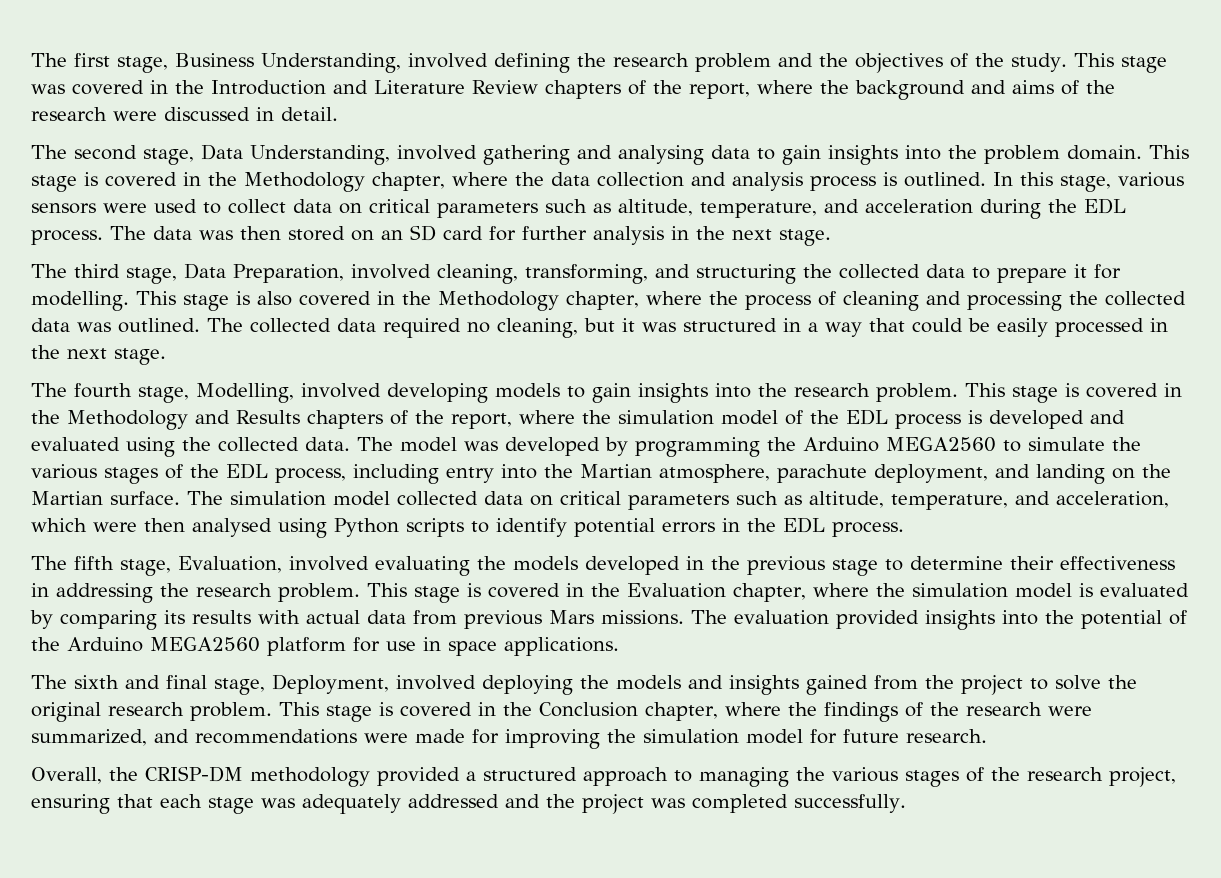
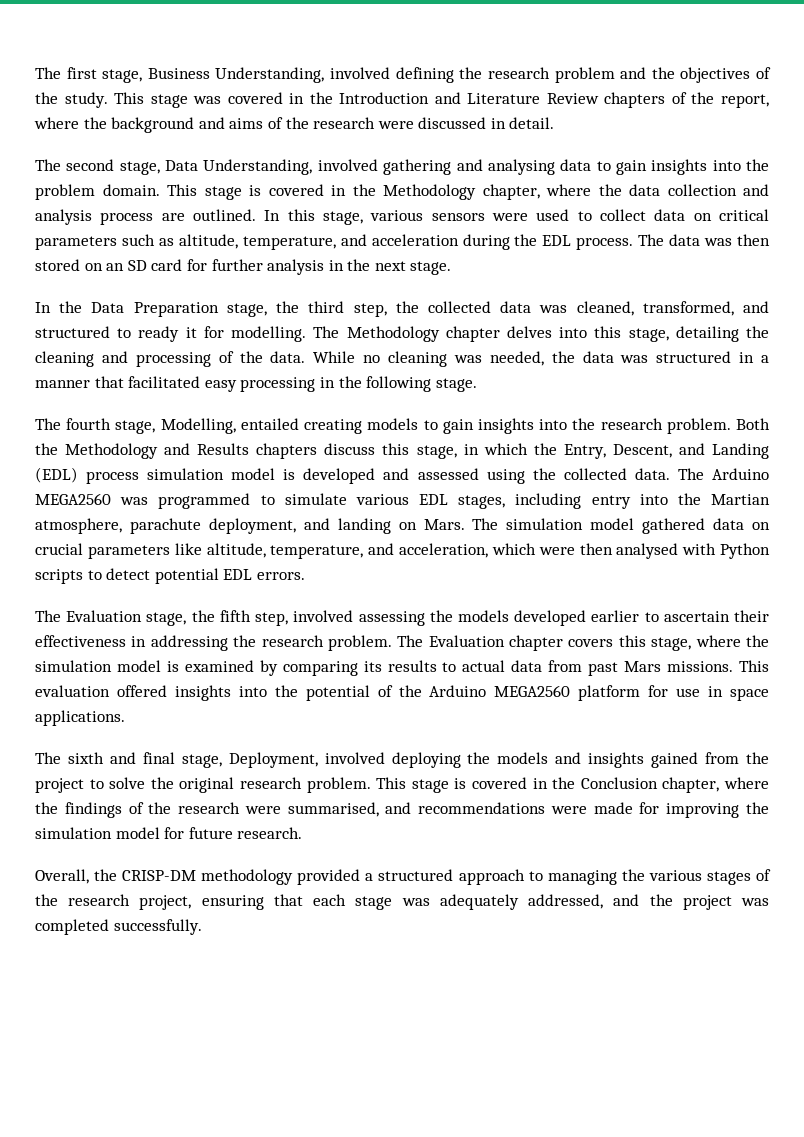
- This stage is covered in the Methodology chapter, where the data collection and analysis process is outlined.
+ This stage is covered in the Methodology chapter, where the data collection and analysis process are outlined.
- The third stage, Data Preparation, involved cleaning, transforming, and structuring the collected data to prepare it for modelling. This stage is also covered in the Methodology chapter, where the process of cleaning and processing the collected data was outlined. The collected data required no cleaning, but it was structured in a way that could be easily processed in the next stage.
+ In the Data Preparation stage, the third step, the collected data was cleaned, transformed, and structured to ready it for modelling. The Methodology chapter delves into this stage, detailing the cleaning and processing of the data. While no cleaning was needed, the data was structured in a manner that facilitated easy processing in the following stage.
- The fourth stage, Modelling, involved developing models to gain insights into the research problem.
+ The fourth stage, Modelling, entailed creating models to gain insights into the research problem.
- This stage is covered in the Methodology and Results chapters of the report, where the simulation model of the EDL process is developed and evaluated using the collected data.
+ Both the Methodology and Results chapters discuss this stage, in which the Entry, Descent, and Landing (EDL) process simulation model is developed and assessed using the collected data.
- The model was developed by programming the Arduino MEGA2560 to simulate the various stages of the EDL process, including entry into the Martian atmosphere, parachute deployment, and landing on the Martian surface.
+ The Arduino MEGA2560 was programmed to simulate various EDL stages, including entry into the Martian atmosphere, parachute deployment, and landing on Mars.
- The simulation model collected data on critical parameters such as altitude, temperature, and acceleration, which were then analysed using Python scripts to identify potential errors in the EDL process.
- The fifth stage, Evaluation, involved evaluating the models developed in the previous stage to determine their effectiveness in addressing the research problem.
+ The simulation model gathered data on crucial parameters like altitude, temperature, and acceleration, which were then analysed with Python scripts to detect potential EDL errors.
+ The Evaluation stage, the fifth step, involved assessing the models developed earlier to ascertain their effectiveness in addressing the research problem.
- This stage is covered in the Evaluation chapter, where the simulation model is evaluated by comparing its results with actual data from previous Mars missions.
+ The Evaluation chapter covers this stage, where the simulation model is examined by comparing its results to actual data from past Mars missions.
- The evaluation provided insights into the potential of the Arduino MEGA2560 platform for use in space applications.
+ This evaluation offered insights into the potential of the Arduino MEGA2560 platform for use in space applications.
- This stage is covered in the Conclusion chapter, where the findings of the research were summarized, and recommendations were made for improving the simulation model for future research.
+ This stage is covered in the Conclusion chapter, where the findings of the research were summarised, and recommendations were made for improving the simulation model for future research.
- Overall, the CRISP-DM methodology provided a structured approach to managing the various stages of the research project, ensuring that each stage was adequately addressed and the project was completed successfully.
+ Overall, the CRISP-DM methodology provided a structured approach to managing the various stages of the research project, ensuring that each stage was adequately addressed, and the project was completed successfully.

